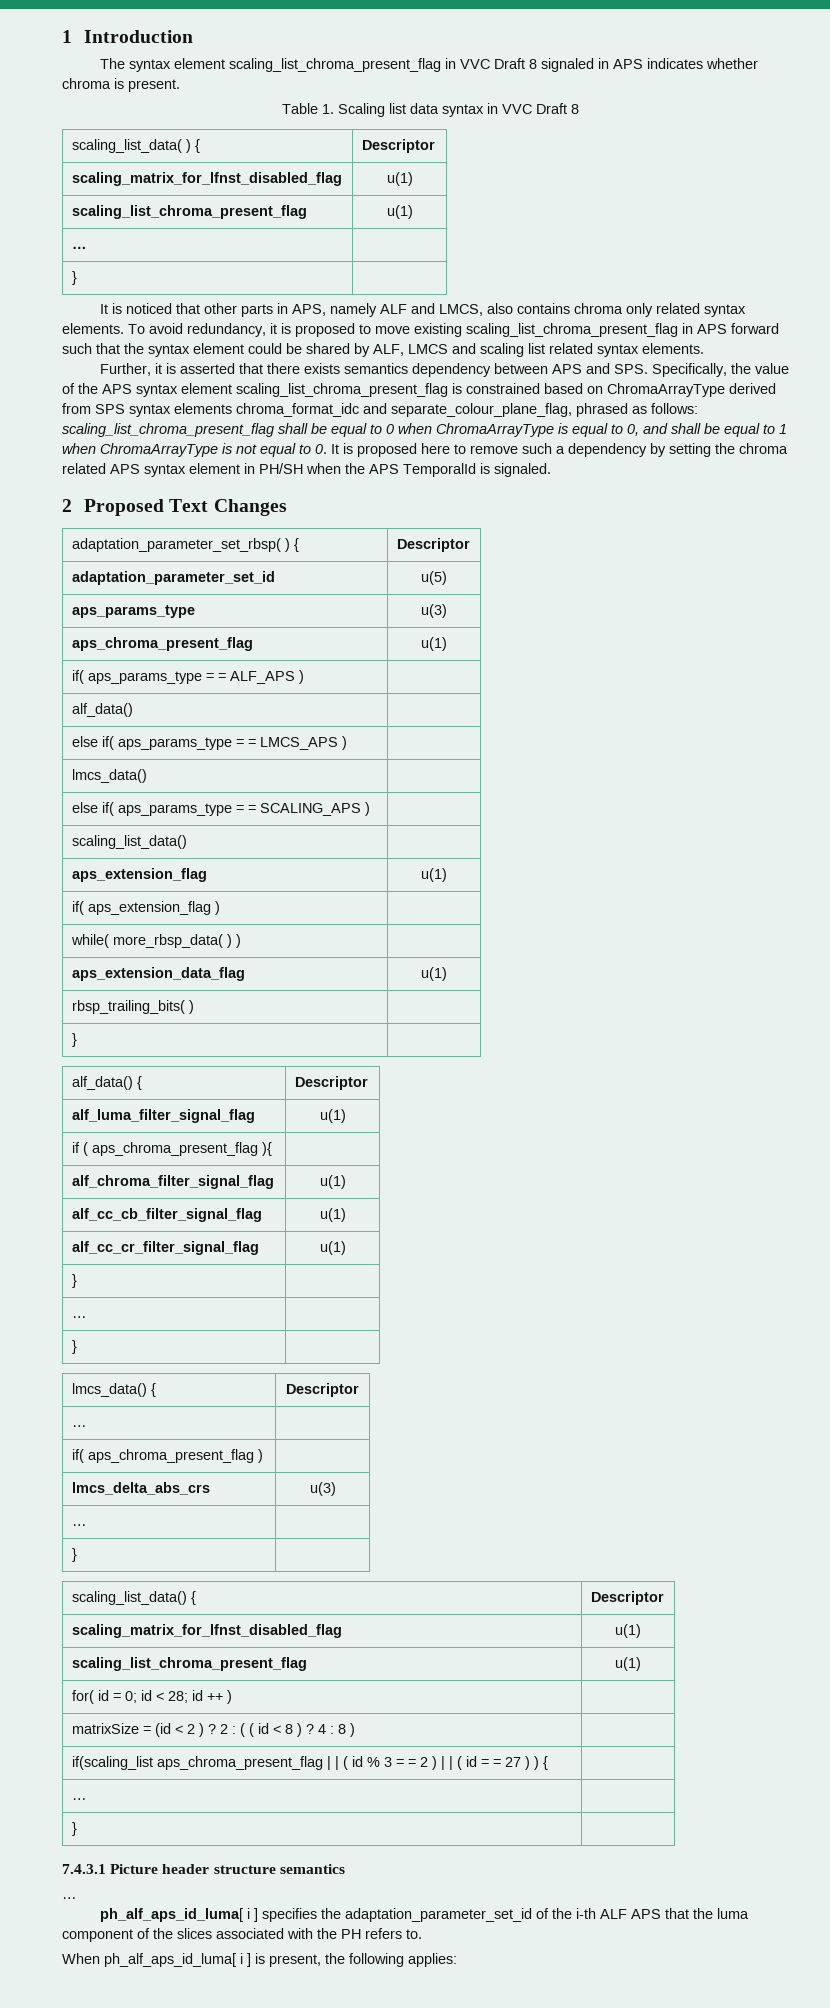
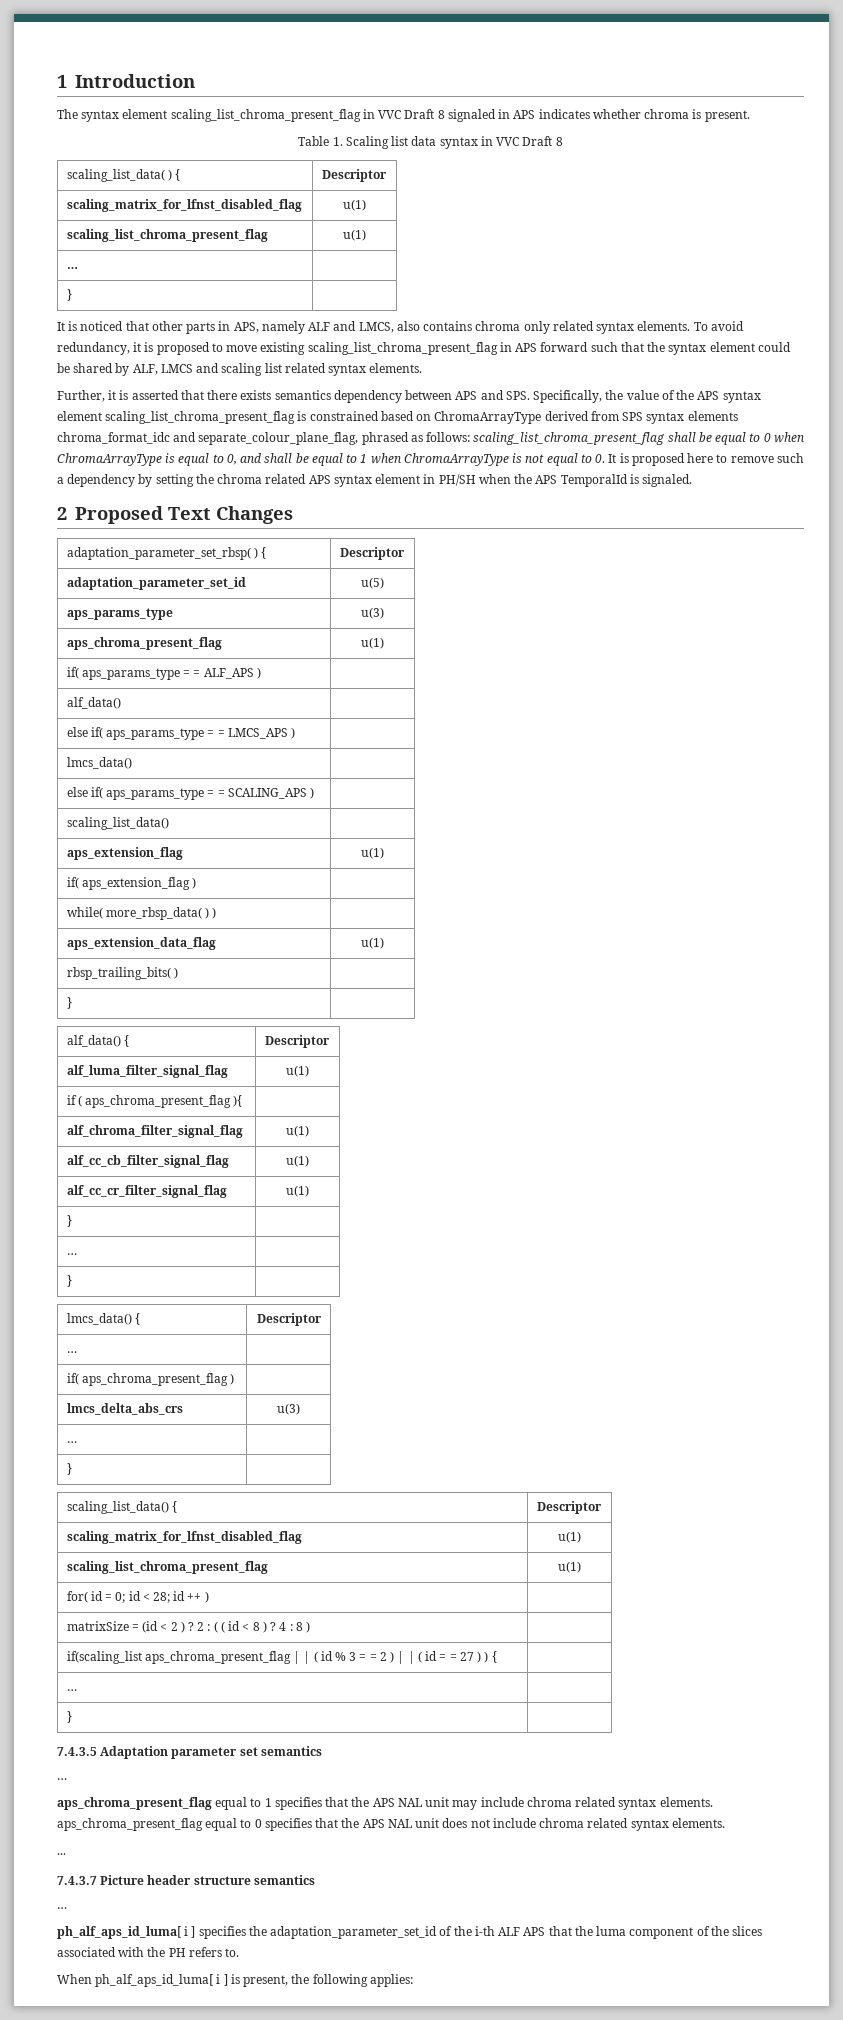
- 7.4.3.1 Picture header structure semantics
+ 7.4.3.5 Adaptation parameter set semantics
+ …
+ aps_chroma_present_flag equal to 1 specifies that the APS NAL unit may include chroma related syntax elements. aps_chroma_present_flag equal to 0 specifies that the APS NAL unit does not include chroma related syntax elements.
+ ...
+ 7.4.3.7 Picture header structure semantics

